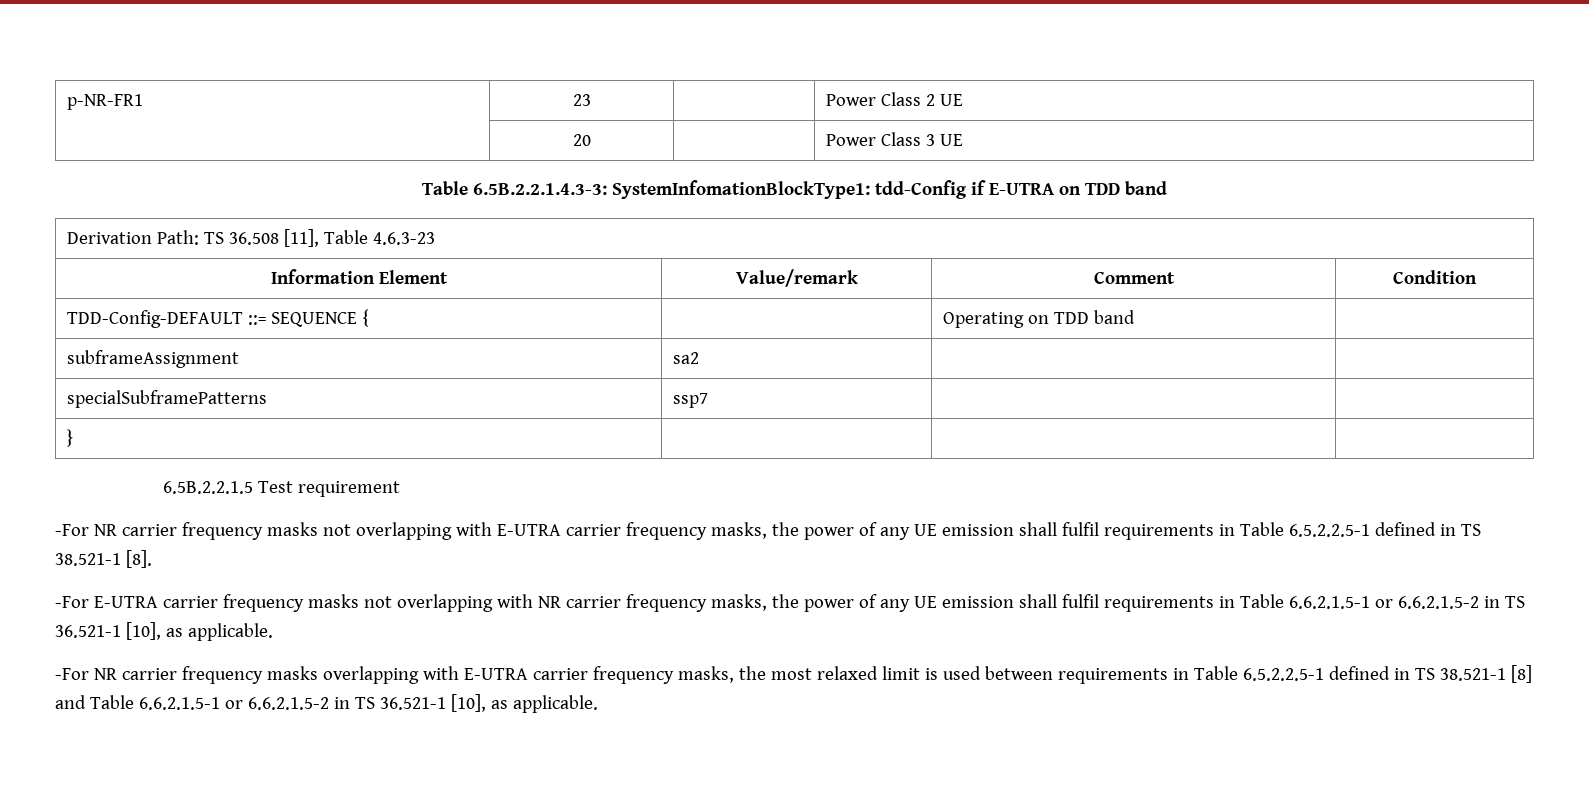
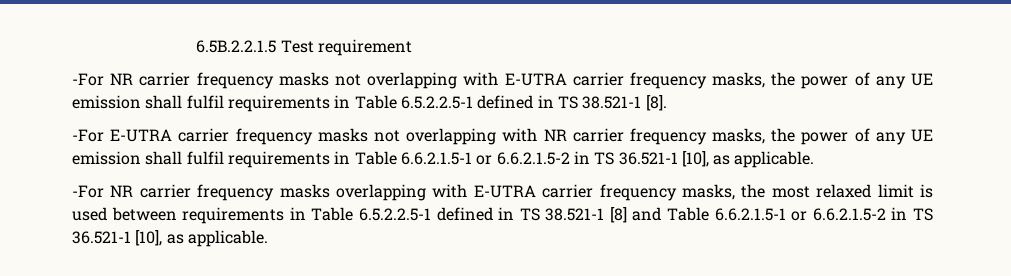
- p-NR-FR1 | 23 | | Power Class 2 UE
- | 20 | | Power Class 3 UE
- Table 6.5B.2.2.1.4.3-3: SystemInfomationBlockType1: tdd-Config if E-UTRA on TDD band
- Derivation Path: TS 36.508 [11], Table 4.6.3-23
- Information Element | Value/remark | Comment | Condition
- TDD-Config-DEFAULT ::= SEQUENCE { | | Operating on TDD band |
- subframeAssignment | sa2 | |
- specialSubframePatterns | ssp7 | |
- } | | |

